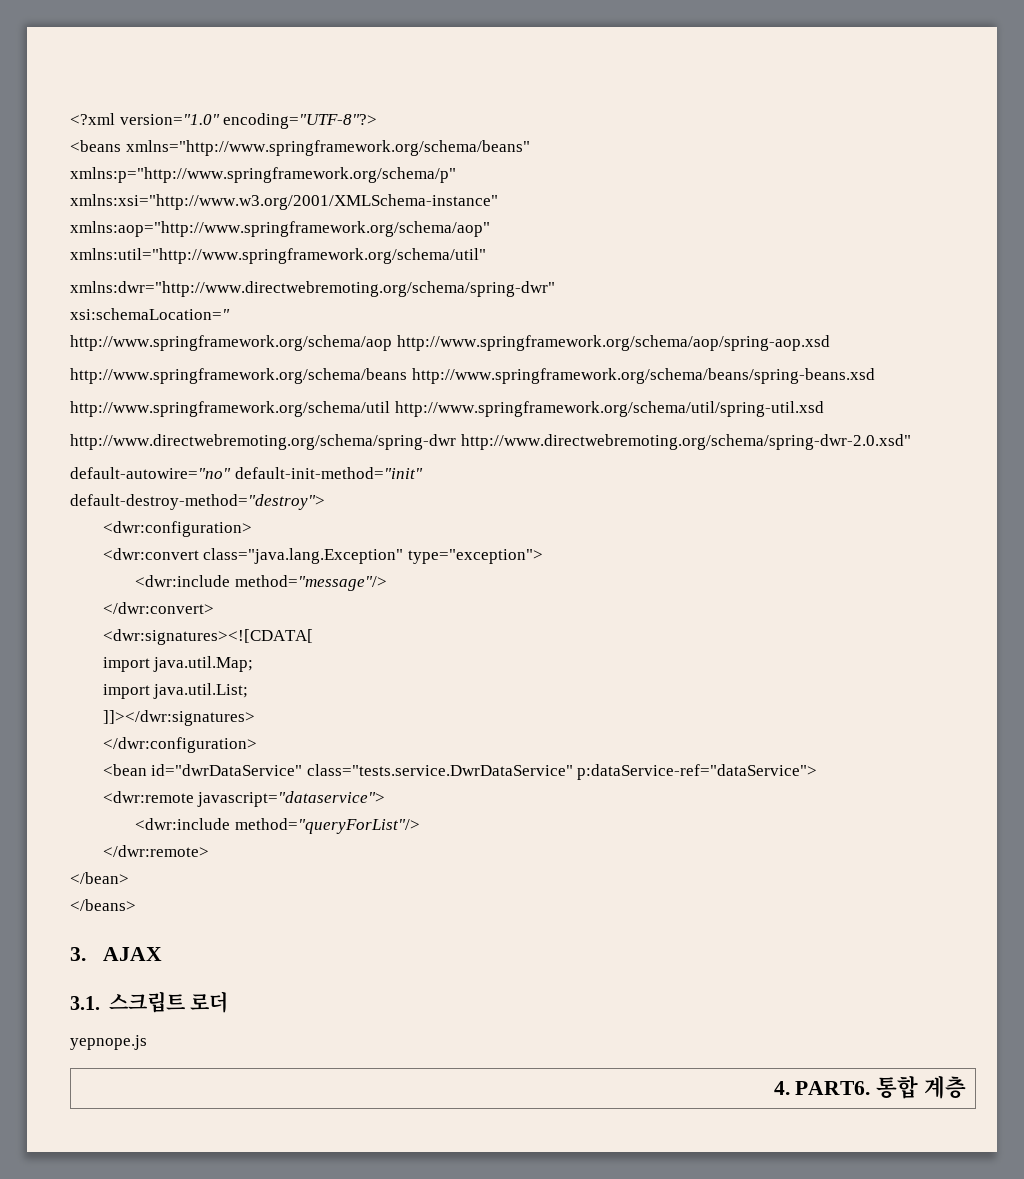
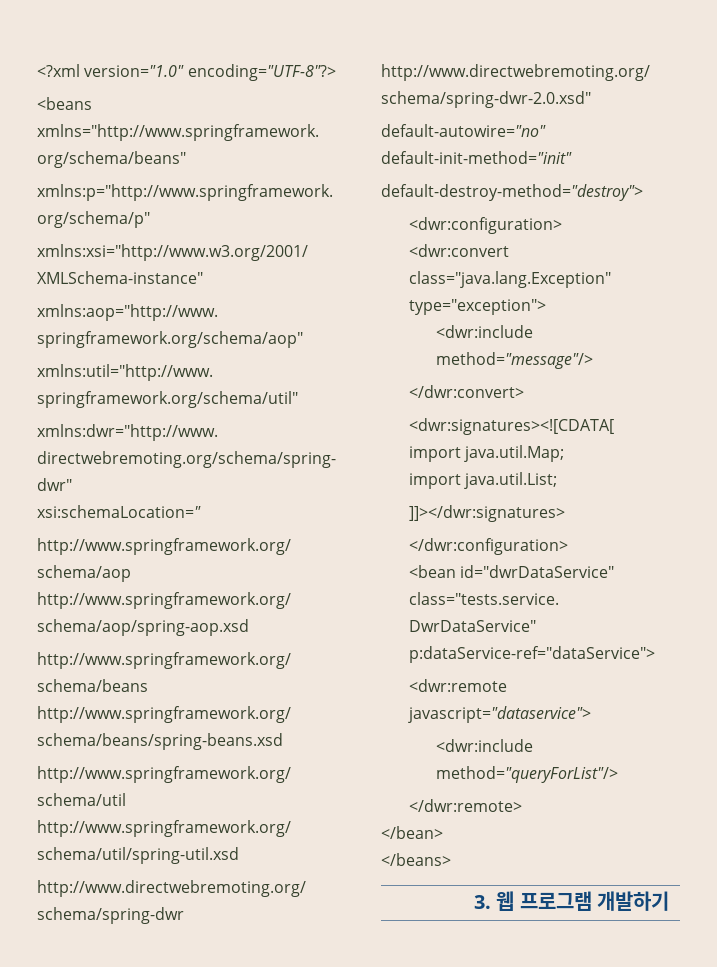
- 3. AJAX
- 3.1. 스크립트 로더
- yepnope.js
- 4. PART6. 통합 계층
+ 3. 웹 프로그램 개발하기

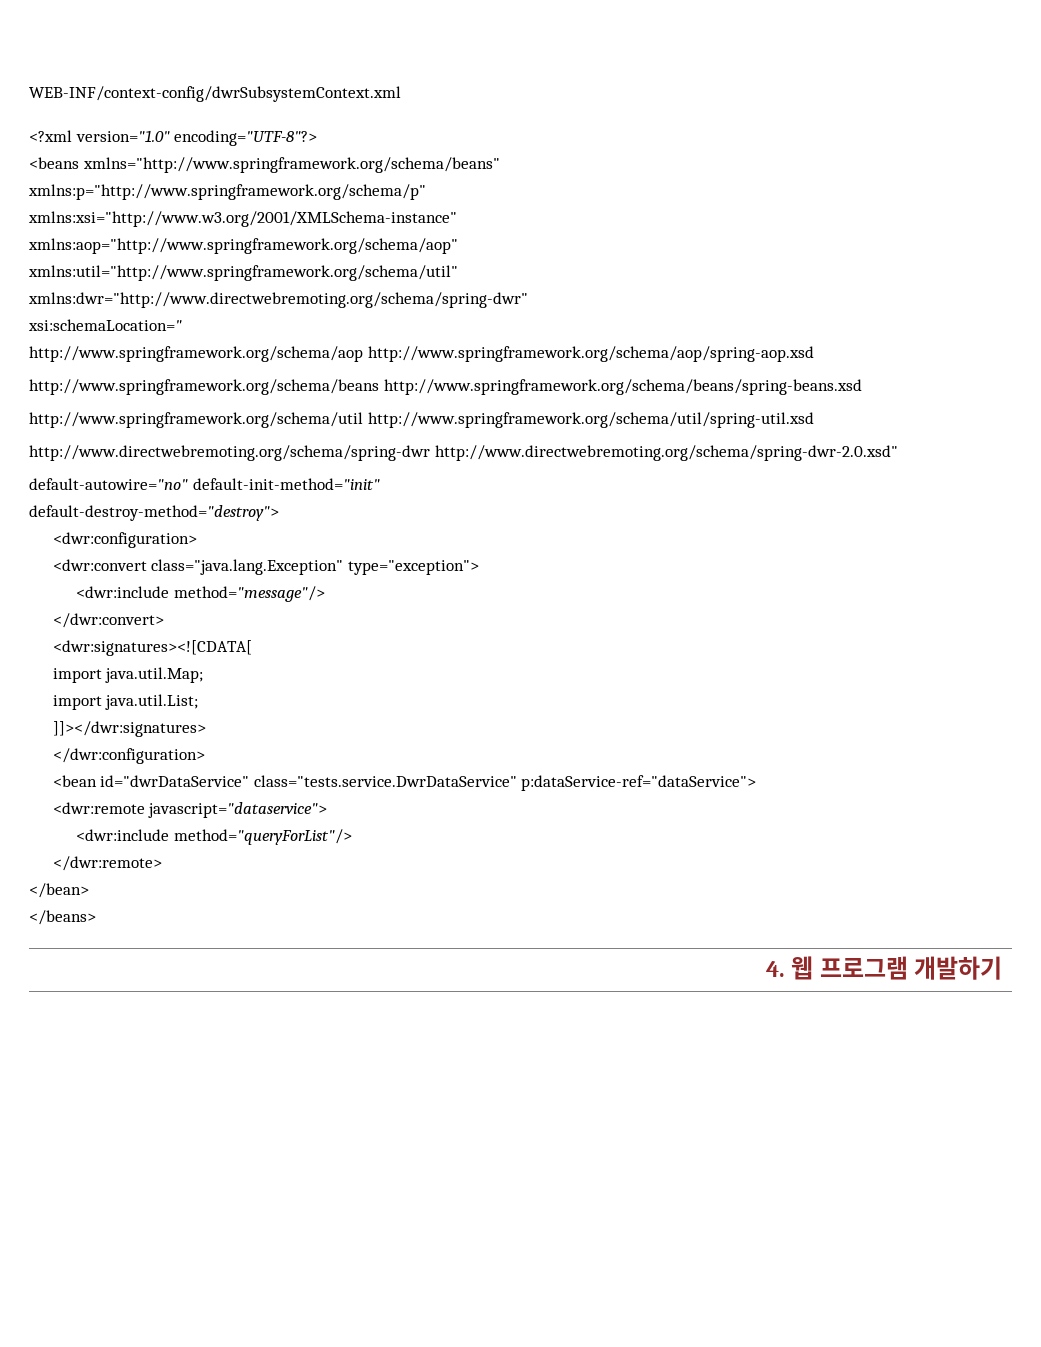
+ WEB-INF/context-config/dwrSubsystemContext.xml
- 3. 웹 프로그램 개발하기
+ 4. 웹 프로그램 개발하기

